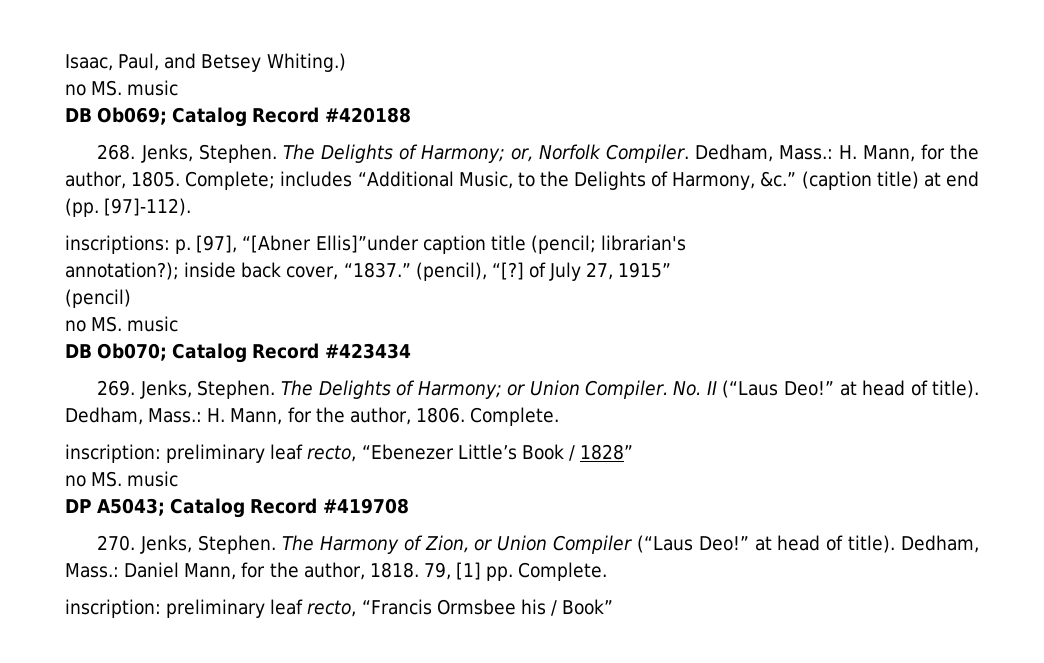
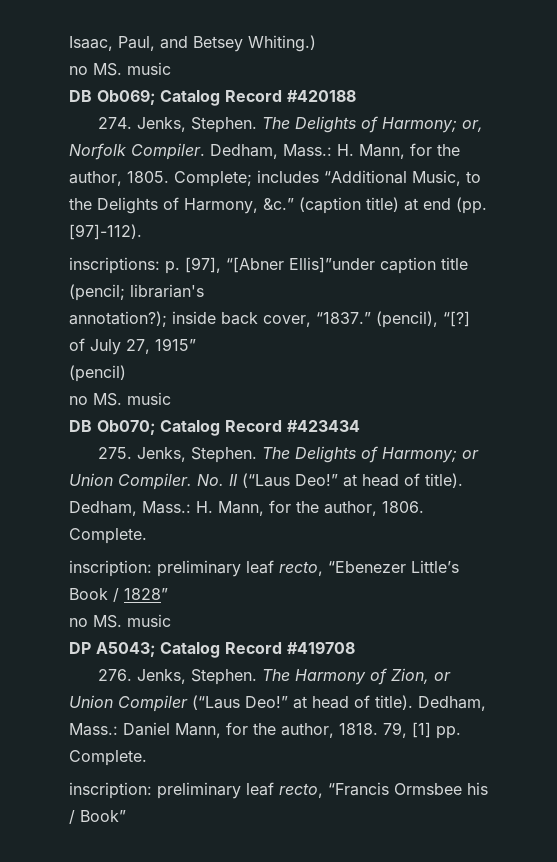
- 268. Jenks, Stephen.
+ 274. Jenks, Stephen.
- 269. Jenks, Stephen.
+ 275. Jenks, Stephen.
- 270. Jenks, Stephen.
+ 276. Jenks, Stephen.

